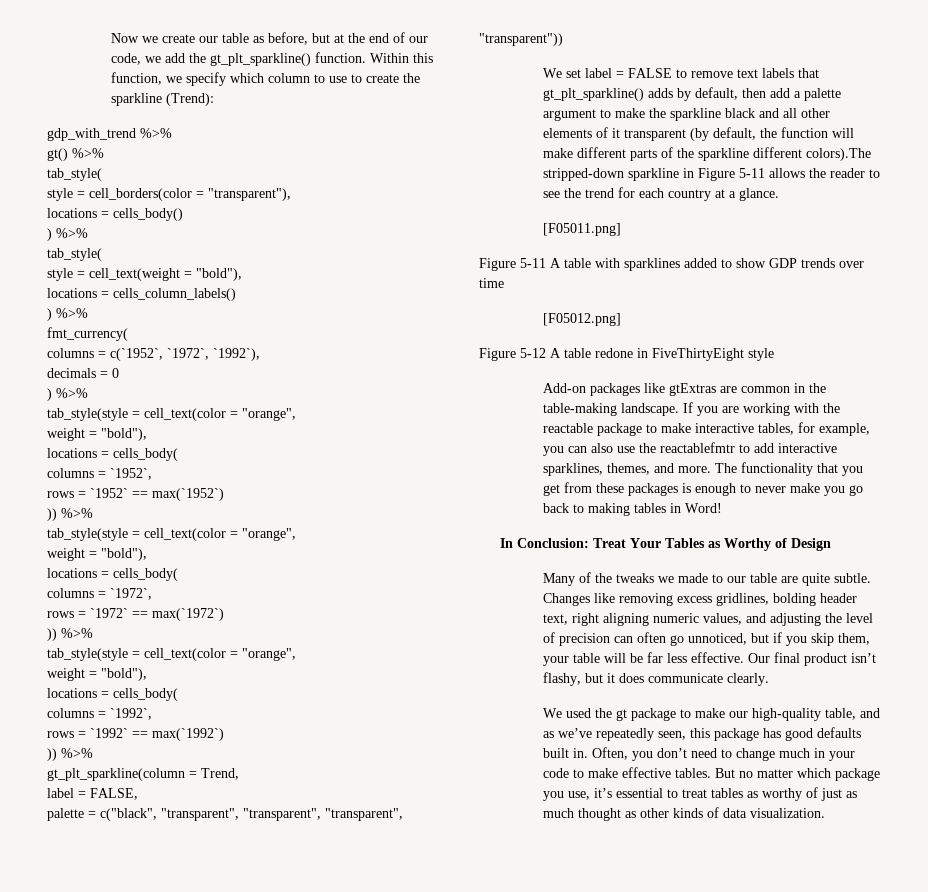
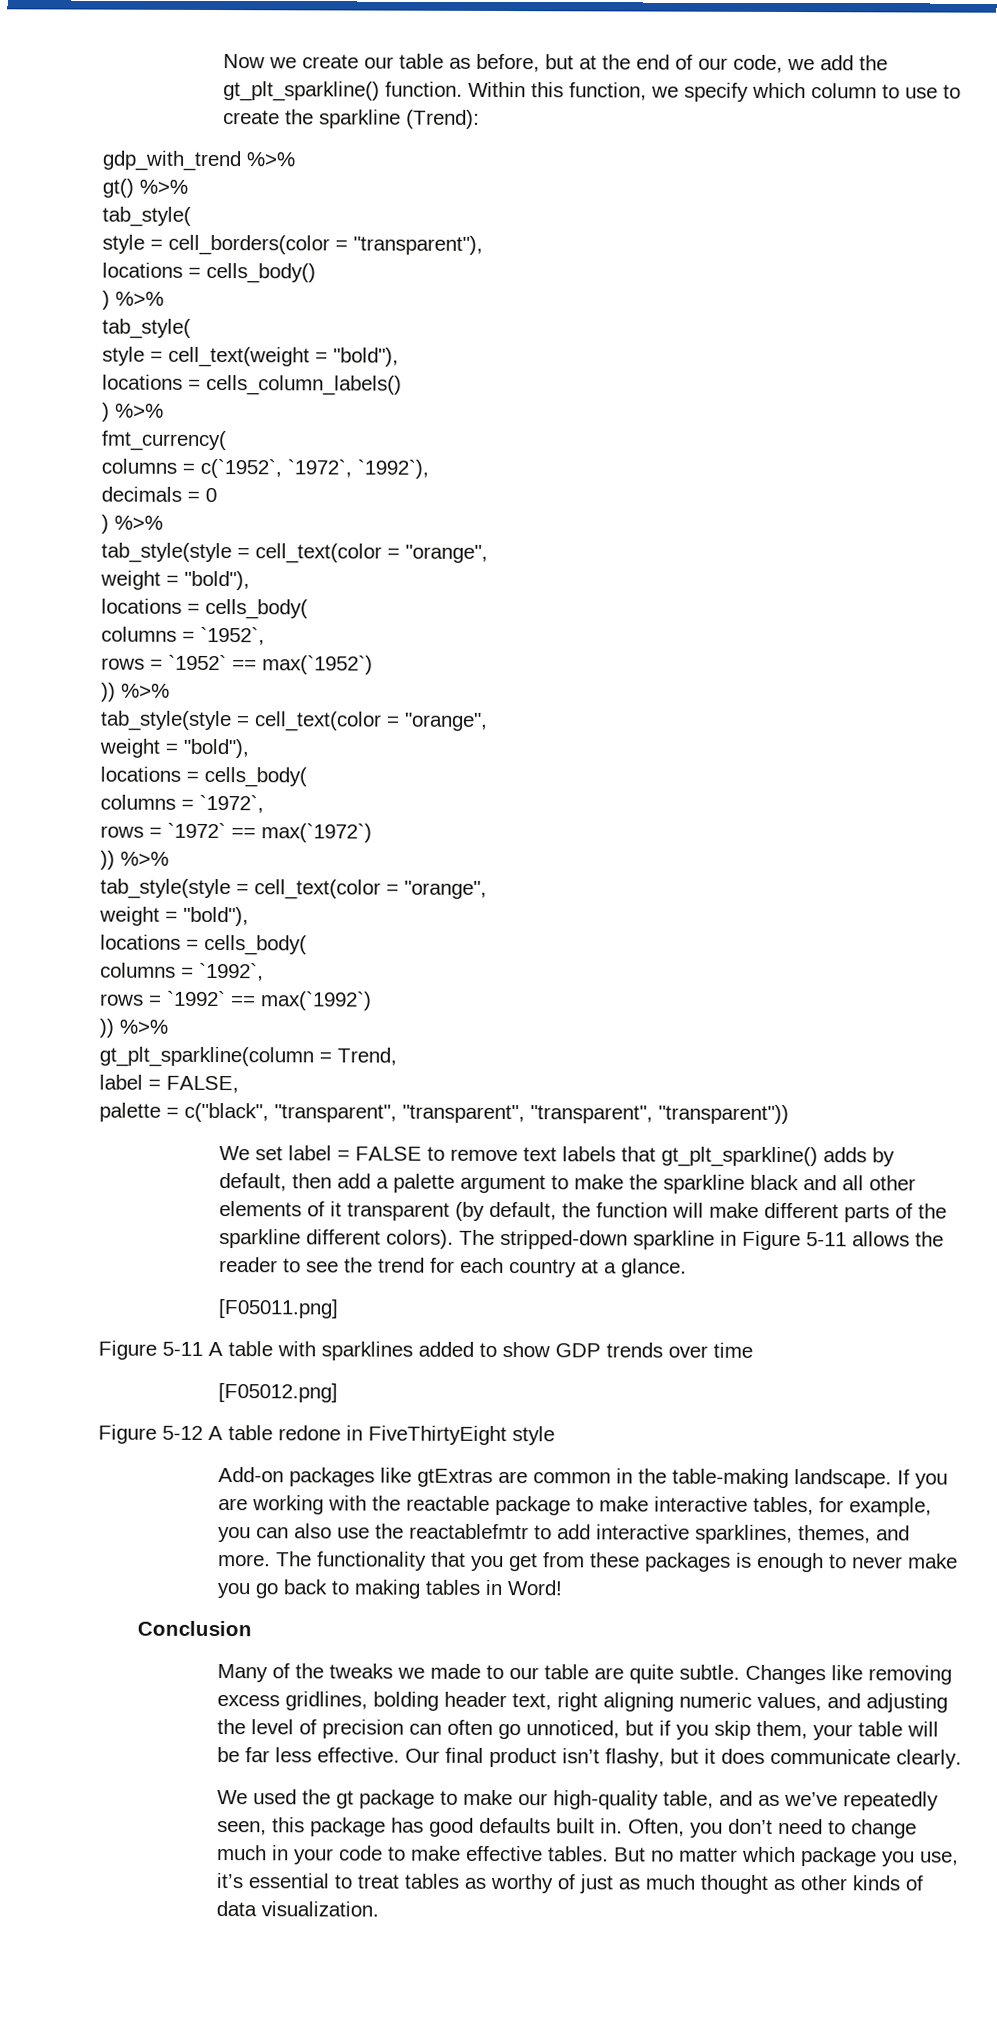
- We set label = FALSE to remove text labels that gt_plt_sparkline() adds by default, then add a palette argument to make the sparkline black and all other elements of it transparent (by default, the function will make different parts of the sparkline different colors).The stripped-down sparkline in Figure 5-11 allows the reader to see the trend for each country at a glance.
+ We set label = FALSE to remove text labels that gt_plt_sparkline() adds by default, then add a palette argument to make the sparkline black and all other elements of it transparent (by default, the function will make different parts of the sparkline different colors). The stripped-down sparkline in Figure 5-11 allows the reader to see the trend for each country at a glance.
- In Conclusion: Treat Your Tables as Worthy of Design
+ Conclusion

